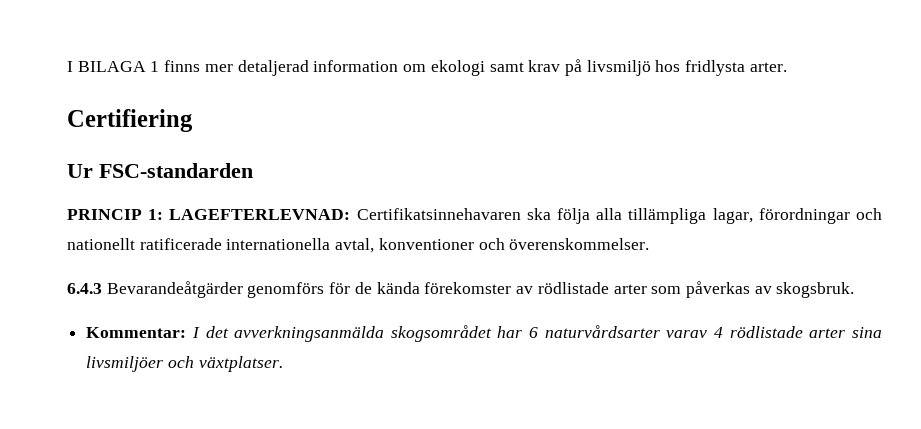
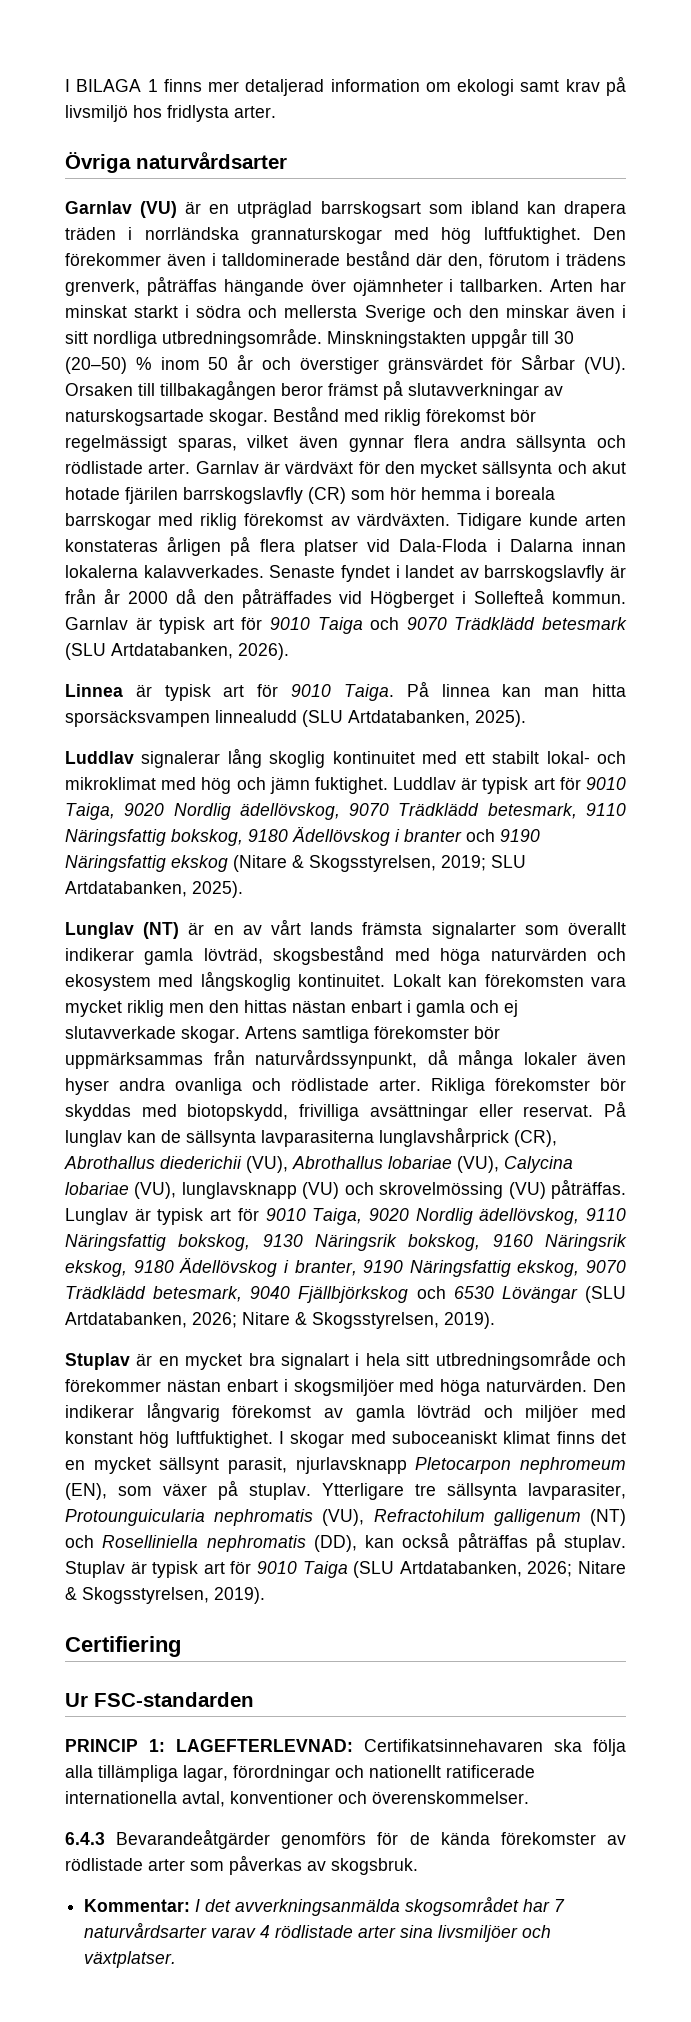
+ Övriga naturvårdsarter
+ Garnlav (VU) är en utpräglad barrskogsart som ibland kan drapera träden i norrländska grannaturskogar med hög luftfuktighet. Den förekommer även i talldominerade bestånd där den, förutom i trädens grenverk, påträffas hängande över ojämnheter i tallbarken. Arten har minskat starkt i södra och mellersta Sverige och den minskar även i sitt nordliga utbredningsområde. Minskningstakten uppgår till 30 (20–50) % inom 50 år och överstiger gränsvärdet för Sårbar (VU). Orsaken till tillbakagången beror främst på slutavverkningar av naturskogsartade skogar. Bestånd med riklig förekomst bör regelmässigt sparas, vilket även gynnar flera andra sällsynta och rödlistade arter. Garnlav är värdväxt för den mycket sällsynta och akut hotade fjärilen barrskogslavfly (CR) som hör hemma i boreala barrskogar med riklig förekomst av värdväxten. Tidigare kunde arten konstateras årligen på flera platser vid Dala-Floda i Dalarna innan lokalerna kalavverkades. Senaste fyndet i landet av barrskogslavfly är från år 2000 då den påträffades vid Högberget i Sollefteå kommun. Garnlav är typisk art för 9010 Taiga och 9070 Trädklädd betesmark (SLU Artdatabanken, 2026).
+ Linnea är typisk art för 9010 Taiga. På linnea kan man hitta sporsäcksvampen linnealudd (SLU Artdatabanken, 2025).
+ Luddlav signalerar lång skoglig kontinuitet med ett stabilt lokal- och mikroklimat med hög och jämn fuktighet. Luddlav är typisk art för 9010 Taiga, 9020 Nordlig ädellövskog, 9070 Trädklädd betesmark, 9110 Näringsfattig bokskog, 9180 Ädellövskog i branter och 9190 Näringsfattig ekskog (Nitare & Skogsstyrelsen, 2019; SLU Artdatabanken, 2025).
+ Lunglav (NT) är en av vårt lands främsta signalarter som överallt indikerar gamla lövträd, skogsbestånd med höga naturvärden och ekosystem med långskoglig kontinuitet. Lokalt kan förekomsten vara mycket riklig men den hittas nästan enbart i gamla och ej slutavverkade skogar. Artens samtliga förekomster bör uppmärksammas från naturvårdssynpunkt, då många lokaler även hyser andra ovanliga och rödlistade arter. Rikliga förekomster bör skyddas med biotopskydd, frivilliga avsättningar eller reservat. På lunglav kan de sällsynta lavparasiterna lunglavshårprick (CR), Abrothallus diederichii (VU), Abrothallus lobariae (VU), Calycina lobariae (VU), lunglavsknapp (VU) och skrovelmössing (VU) påträffas. Lunglav är typisk art för 9010 Taiga, 9020 Nordlig ädellövskog, 9110 Näringsfattig bokskog, 9130 Näringsrik bokskog, 9160 Näringsrik ekskog, 9180 Ädellövskog i branter, 9190 Näringsfattig ekskog, 9070 Trädklädd betesmark, 9040 Fjällbjörkskog och 6530 Lövängar (SLU Artdatabanken, 2026; Nitare & Skogsstyrelsen, 2019).
+ Stuplav är en mycket bra signalart i hela sitt utbredningsområde och förekommer nästan enbart i skogsmiljöer med höga naturvärden. Den indikerar långvarig förekomst av gamla lövträd och miljöer med konstant hög luftfuktighet. I skogar med suboceaniskt klimat finns det en mycket sällsynt parasit, njurlavsknapp Pletocarpon nephromeum (EN), som växer på stuplav. Ytterligare tre sällsynta lavparasiter, Protounguicularia nephromatis (VU), Refractohilum galligenum (NT) och Roselliniella nephromatis (DD), kan också påträffas på stuplav. Stuplav är typisk art för 9010 Taiga (SLU Artdatabanken, 2026; Nitare & Skogsstyrelsen, 2019).
- Kommentar: I det avverkningsanmälda skogsområdet har 6 naturvårdsarter varav 4 rödlistade arter sina livsmiljöer och växtplatser.
+ Kommentar: I det avverkningsanmälda skogsområdet har 7 naturvårdsarter varav 4 rödlistade arter sina livsmiljöer och växtplatser.

